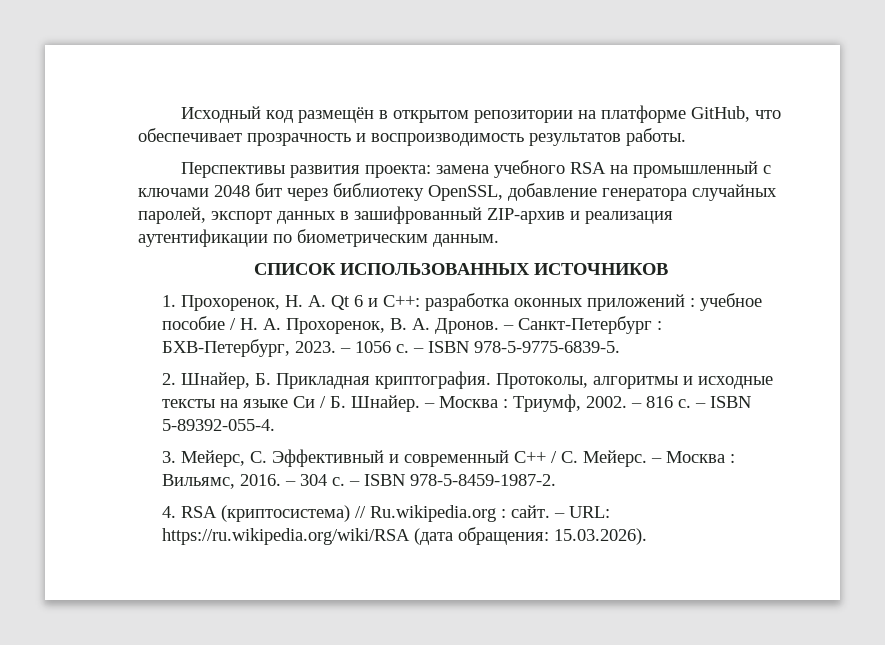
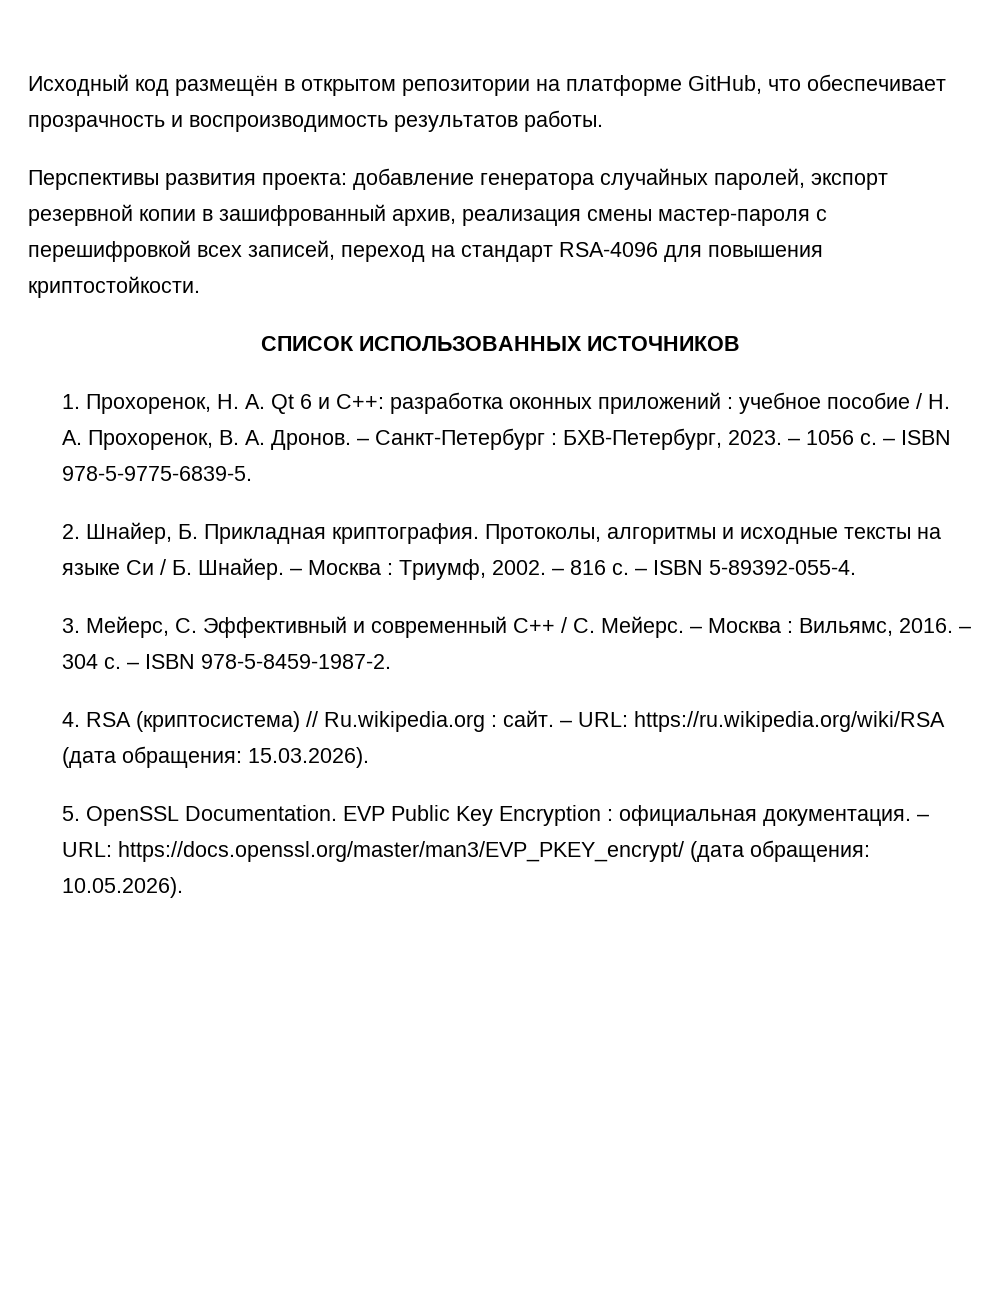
- Перспективы развития проекта: замена учебного RSA на промышленный с ключами 2048 бит через библиотеку OpenSSL, добавление генератора случайных паролей, экспорт данных в зашифрованный ZIP-архив и реализация аутентификации по биометрическим данным.
+ Перспективы развития проекта: добавление генератора случайных паролей, экспорт резервной копии в зашифрованный архив, реализация смены мастер-пароля с перешифровкой всех записей, переход на стандарт RSA-4096 для повышения криптостойкости.
+ 5. OpenSSL Documentation. EVP Public Key Encryption : официальная документация. – URL: https://docs.openssl.org/master/man3/EVP_PKEY_encrypt/ (дата обращения: 10.05.2026).

